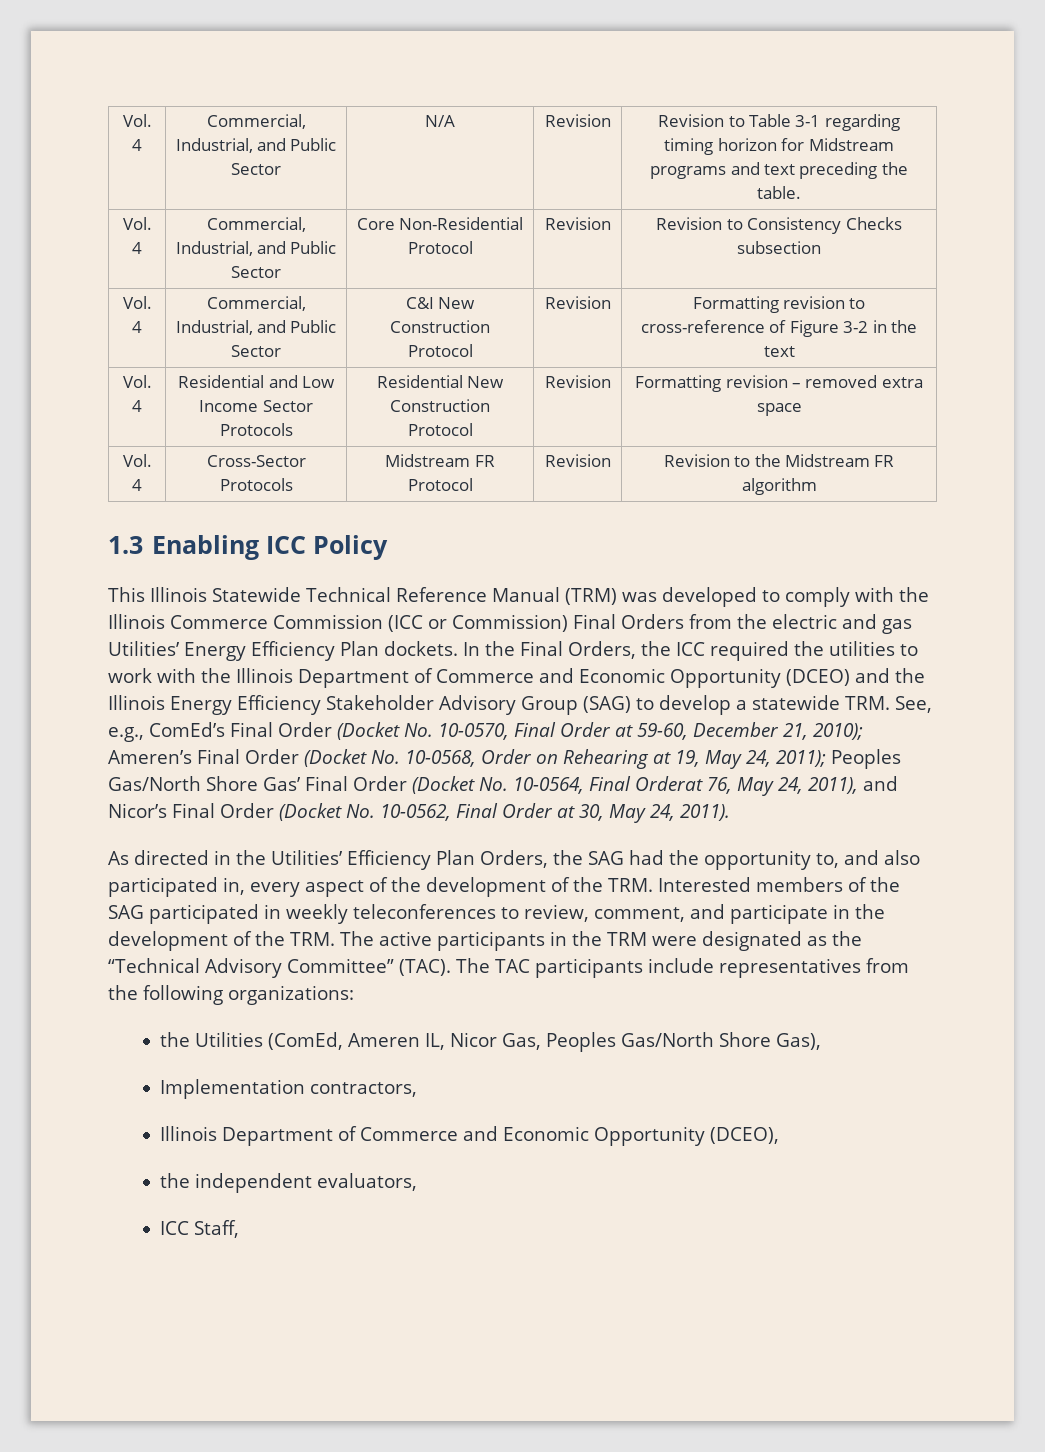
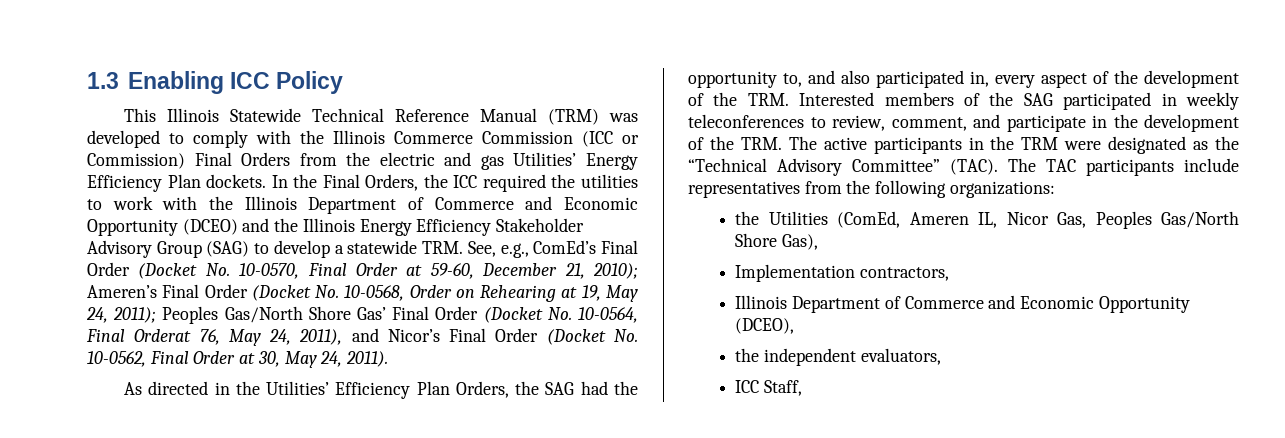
- Vol. 4 | Commercial, Industrial, and Public Sector | N/A | Revision | Revision to Table 3-1 regarding timing horizon for Midstream programs and text preceding the table.
- Vol. 4 | Commercial, Industrial, and Public Sector | Core Non-Residential Protocol | Revision | Revision to Consistency Checks subsection
- Vol. 4 | Commercial, Industrial, and Public Sector | C&I New Construction Protocol | Revision | Formatting revision to cross-reference of Figure 3-2 in the text
- Vol. 4 | Residential and Low Income Sector Protocols | Residential New Construction Protocol | Revision | Formatting revision – removed extra space
- Vol. 4 | Cross-Sector Protocols | Midstream FR Protocol | Revision | Revision to the Midstream FR algorithm

